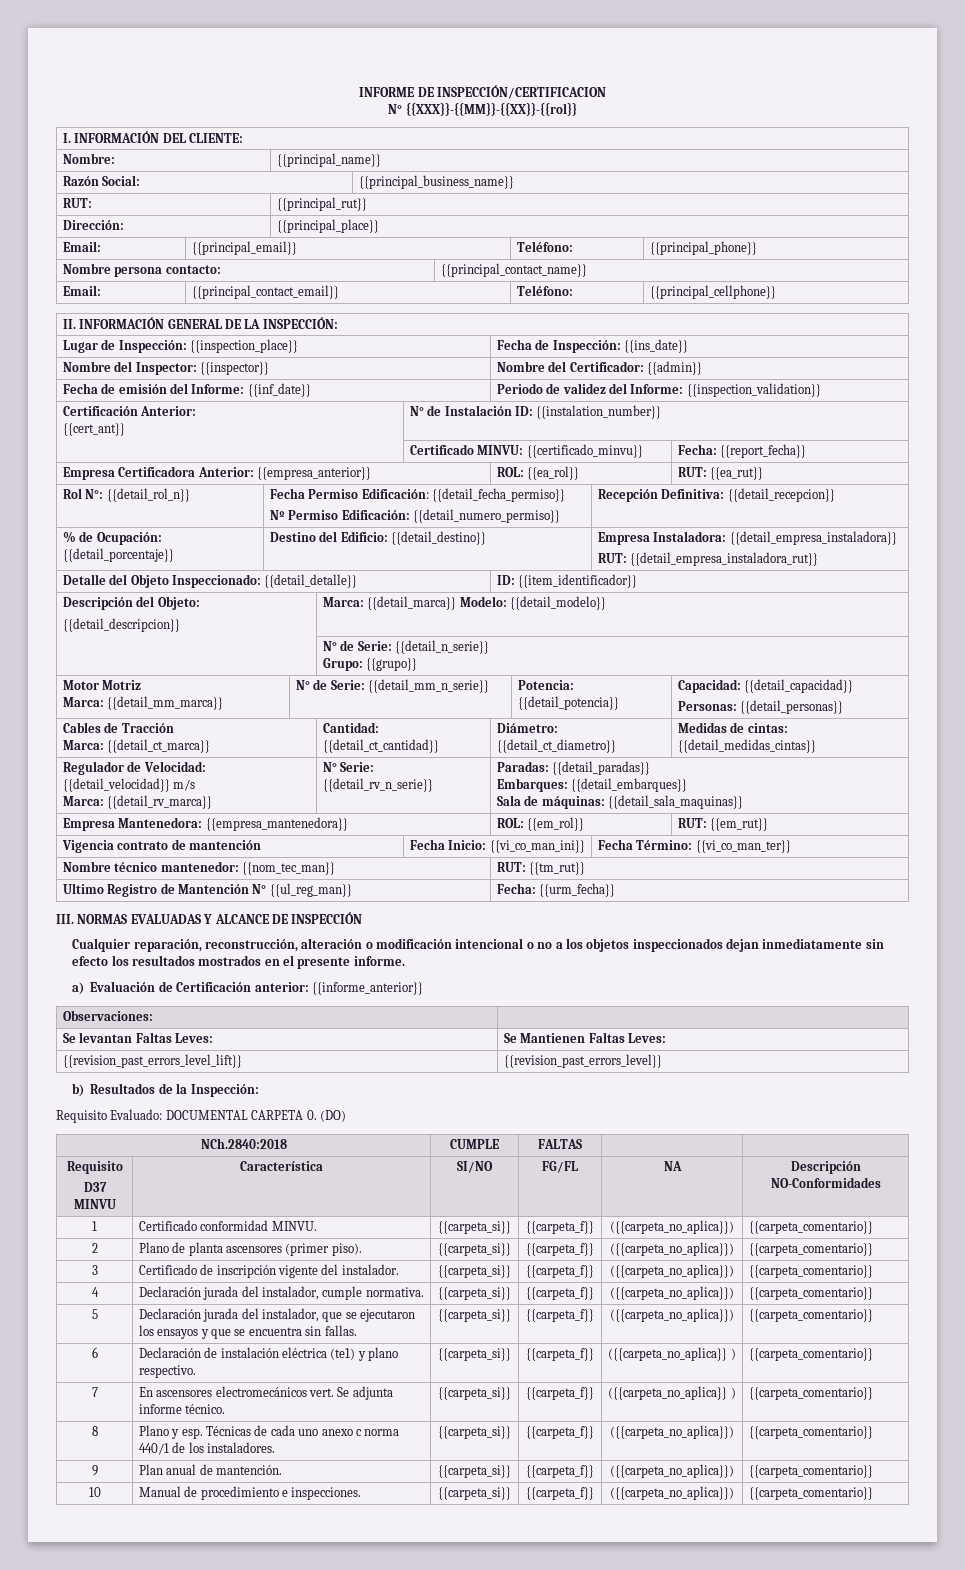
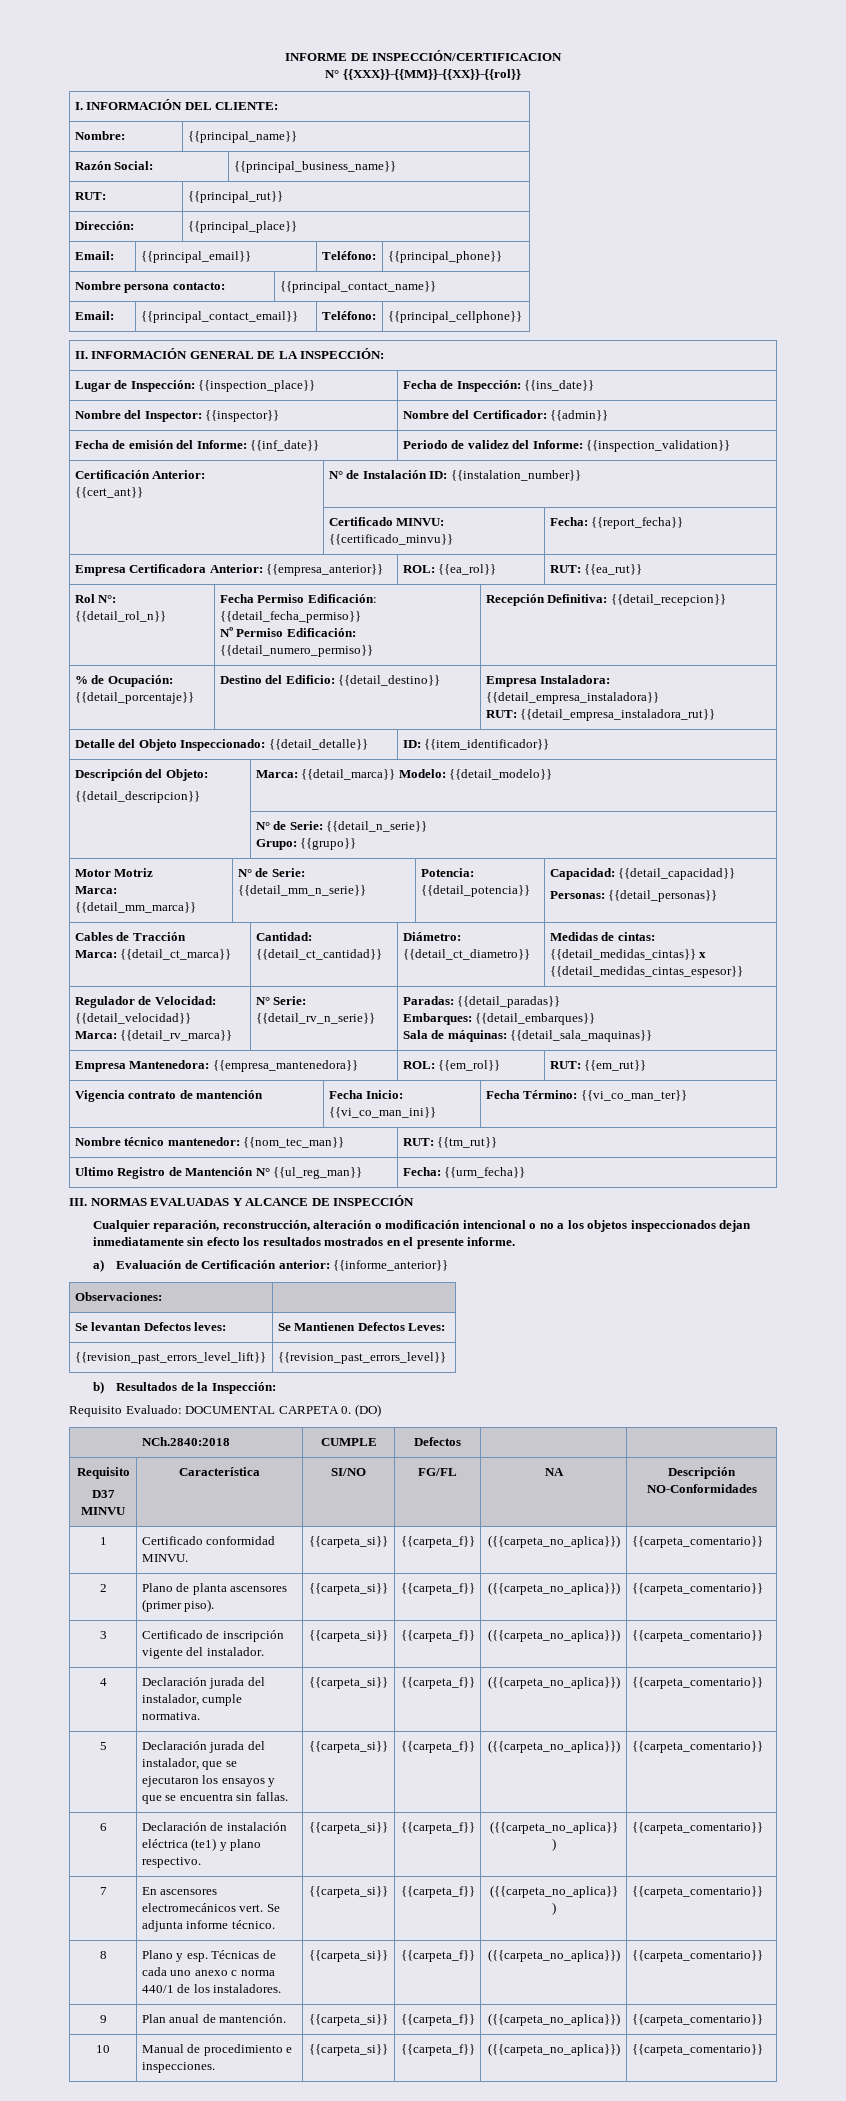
  Cables de Tracción
- Marca: {{detail_ct_marca}} | Cantidad: {{detail_ct_cantidad}} | Diámetro: {{detail_ct_diametro}} | Medidas de cintas: {{detail_medidas_cintas}}
+ Marca: {{detail_ct_marca}} | Cantidad: {{detail_ct_cantidad}} | Diámetro: {{detail_ct_diametro}} | Medidas de cintas: {{detail_medidas_cintas}} x {{detail_medidas_cintas_espesor}}
- Regulador de Velocidad: {{detail_velocidad}} m/s
+ Regulador de Velocidad: {{detail_velocidad}}
- Se levantan Faltas Leves: | Se Mantienen Faltas Leves:
+ Se levantan Defectos leves: | Se Mantienen Defectos Leves:
- NCh.2840:2018 | CUMPLE | FALTAS | |
+ NCh.2840:2018 | CUMPLE | Defectos | |

